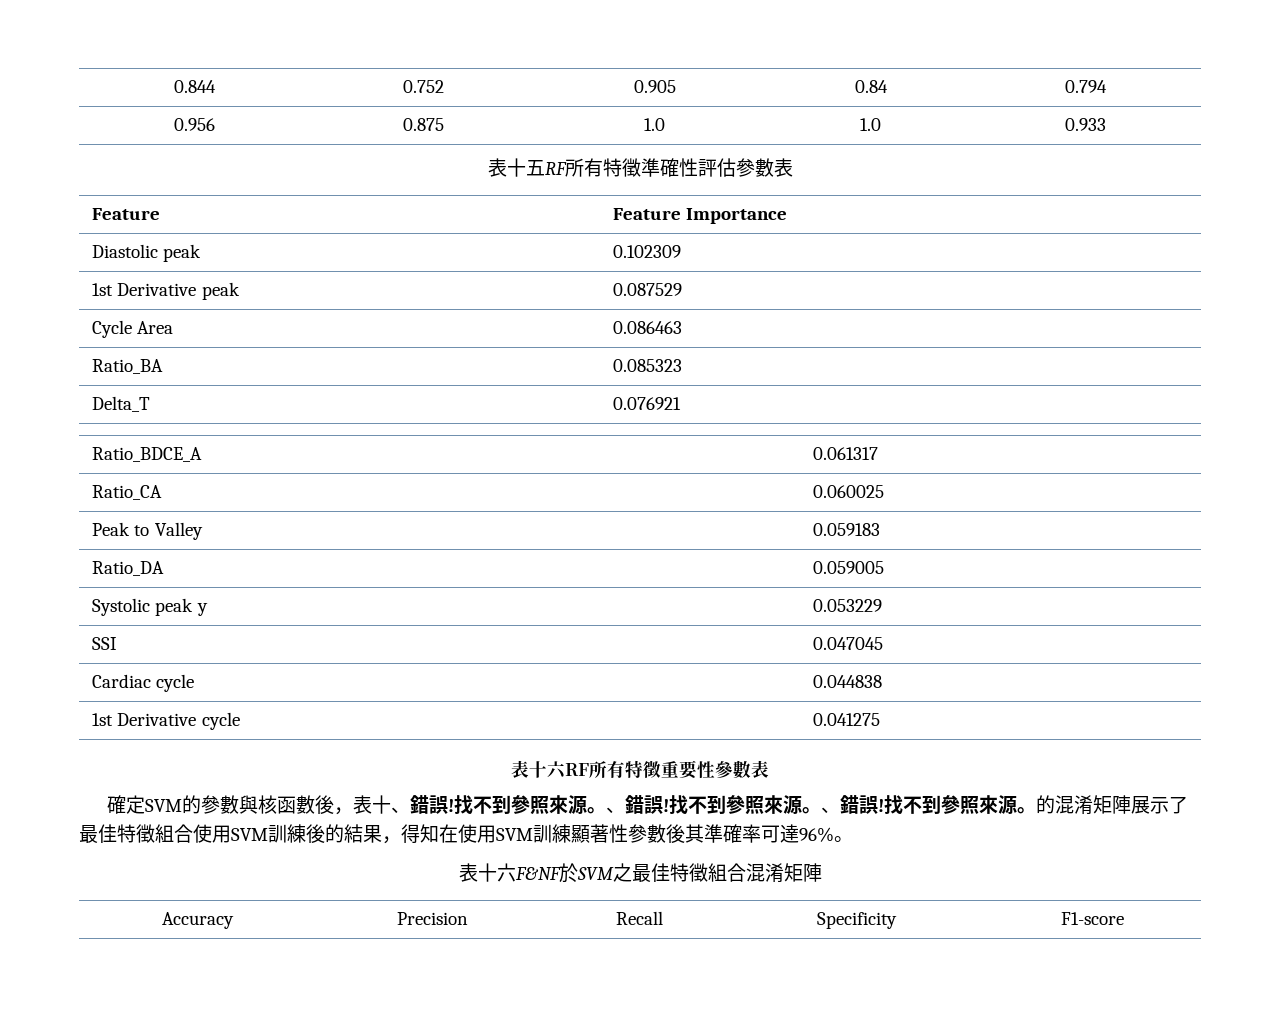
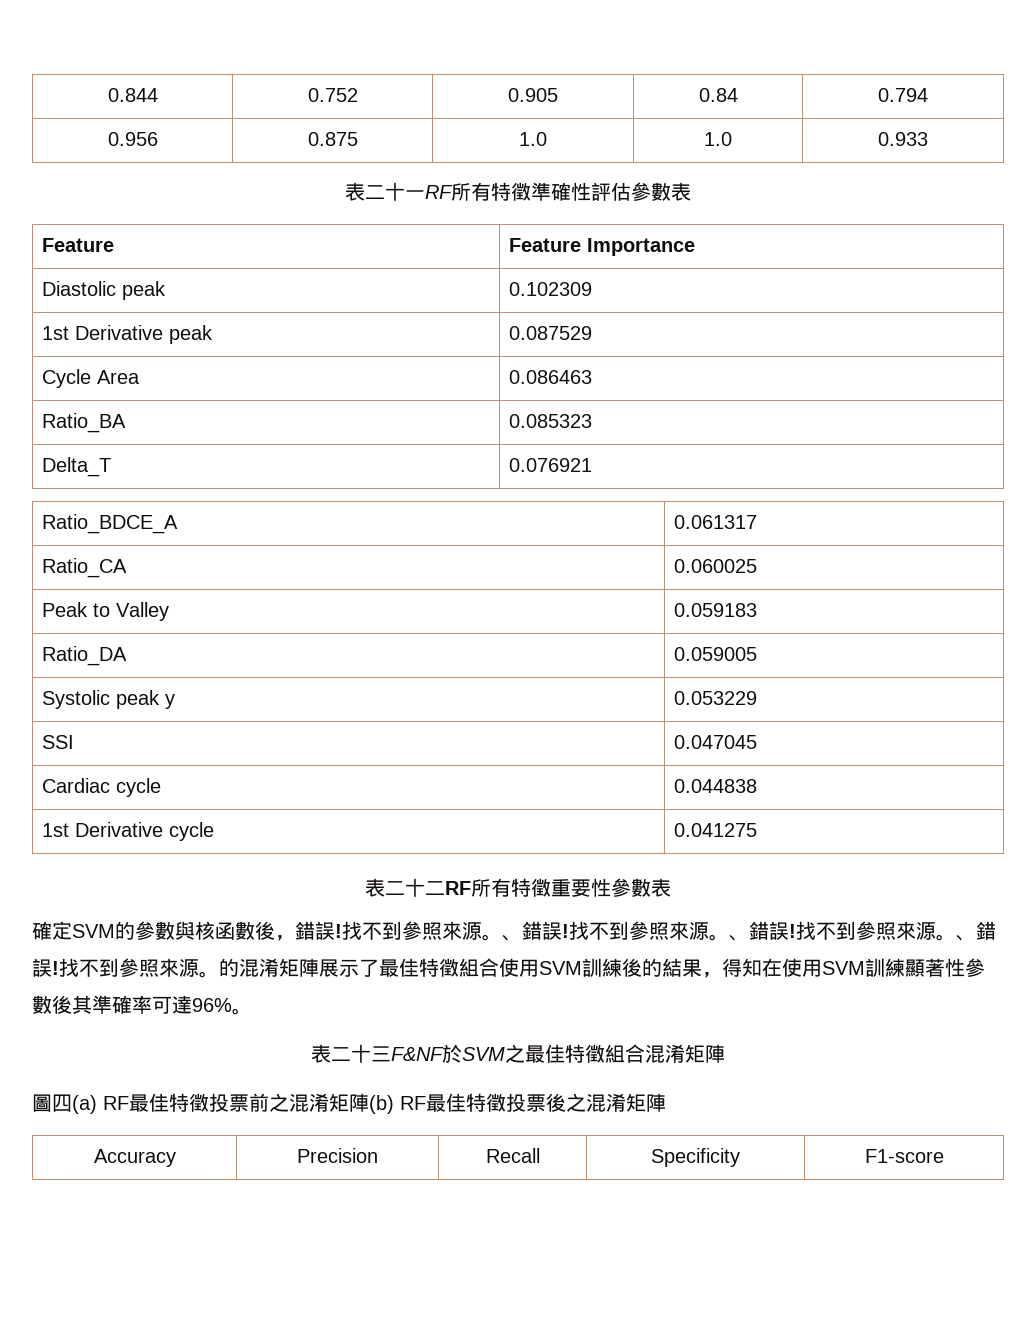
- 表十五RF所有特徵準確性評估參數表
+ 表二十一RF所有特徵準確性評估參數表
- 表十六RF所有特徵重要性參數表
+ 表二十二RF所有特徵重要性參數表
- 確定SVM的參數與核函數後，表十、錯誤!
+ 確定SVM的參數與核函數後，錯誤!找不到參照來源。、錯誤!
- 表十六F&NF於SVM之最佳特徵組合混淆矩陣
+ 表二十三F&NF於SVM之最佳特徵組合混淆矩陣
+ 圖四(a) RF最佳特徵投票前之混淆矩陣(b) RF最佳特徵投票後之混淆矩陣

